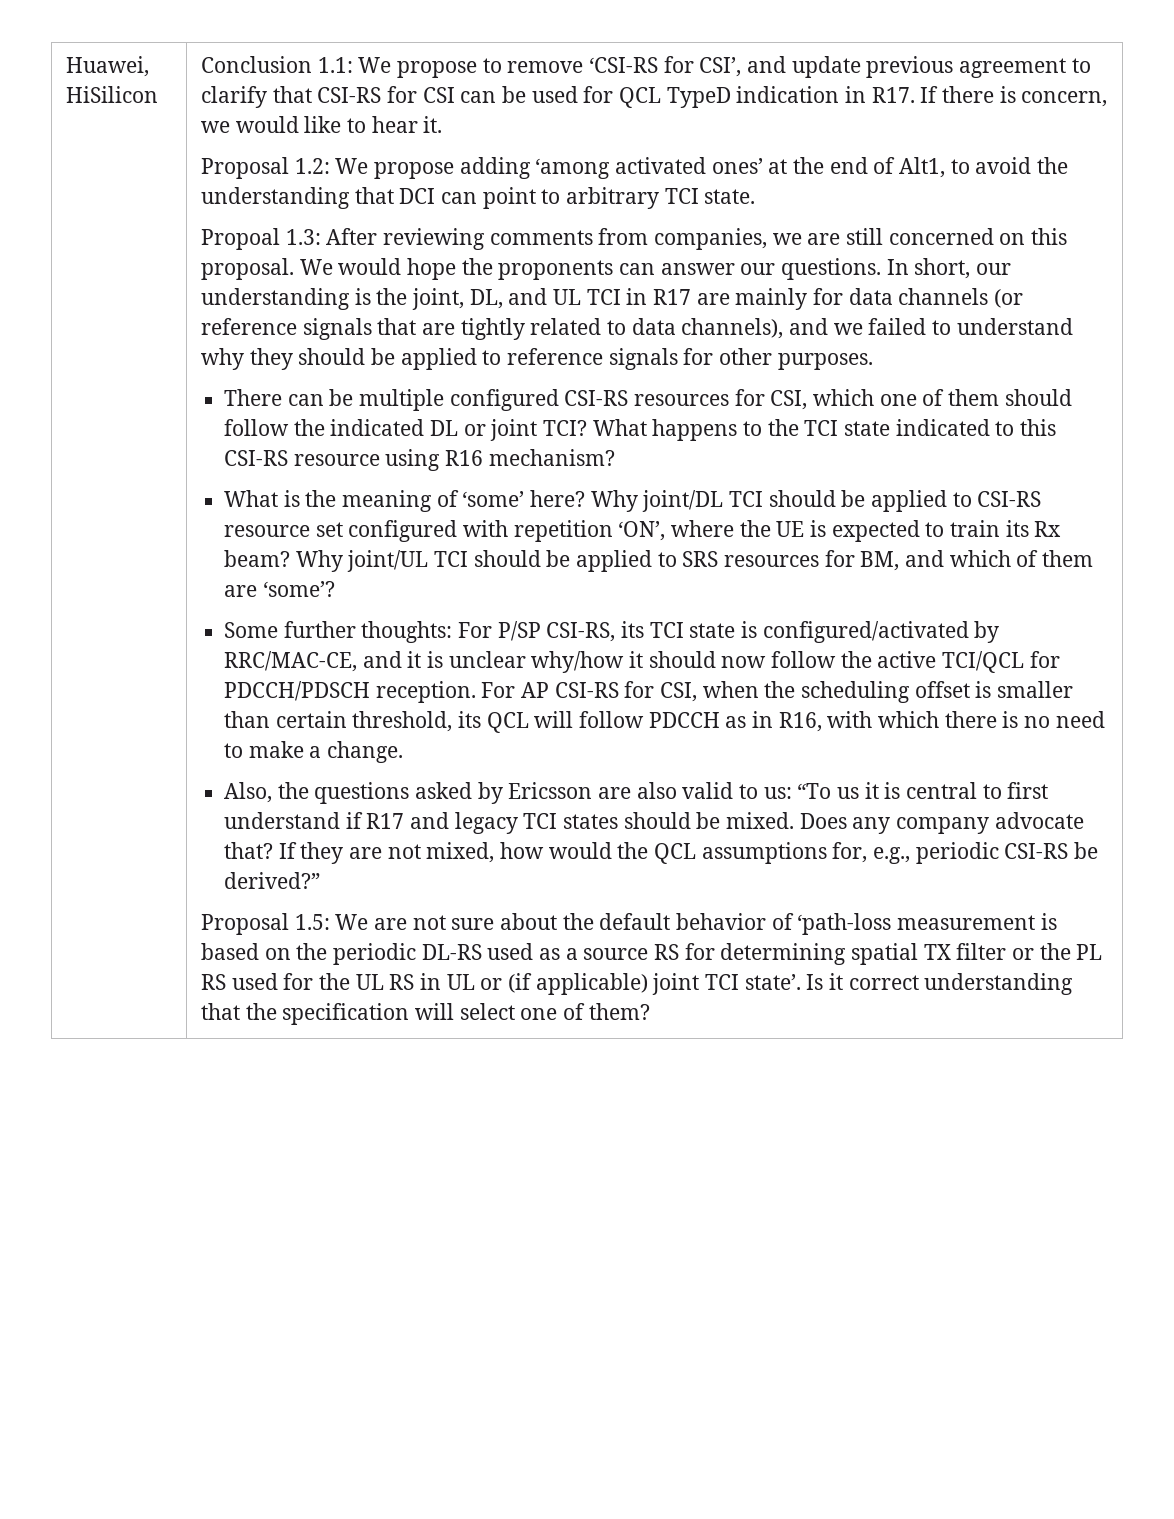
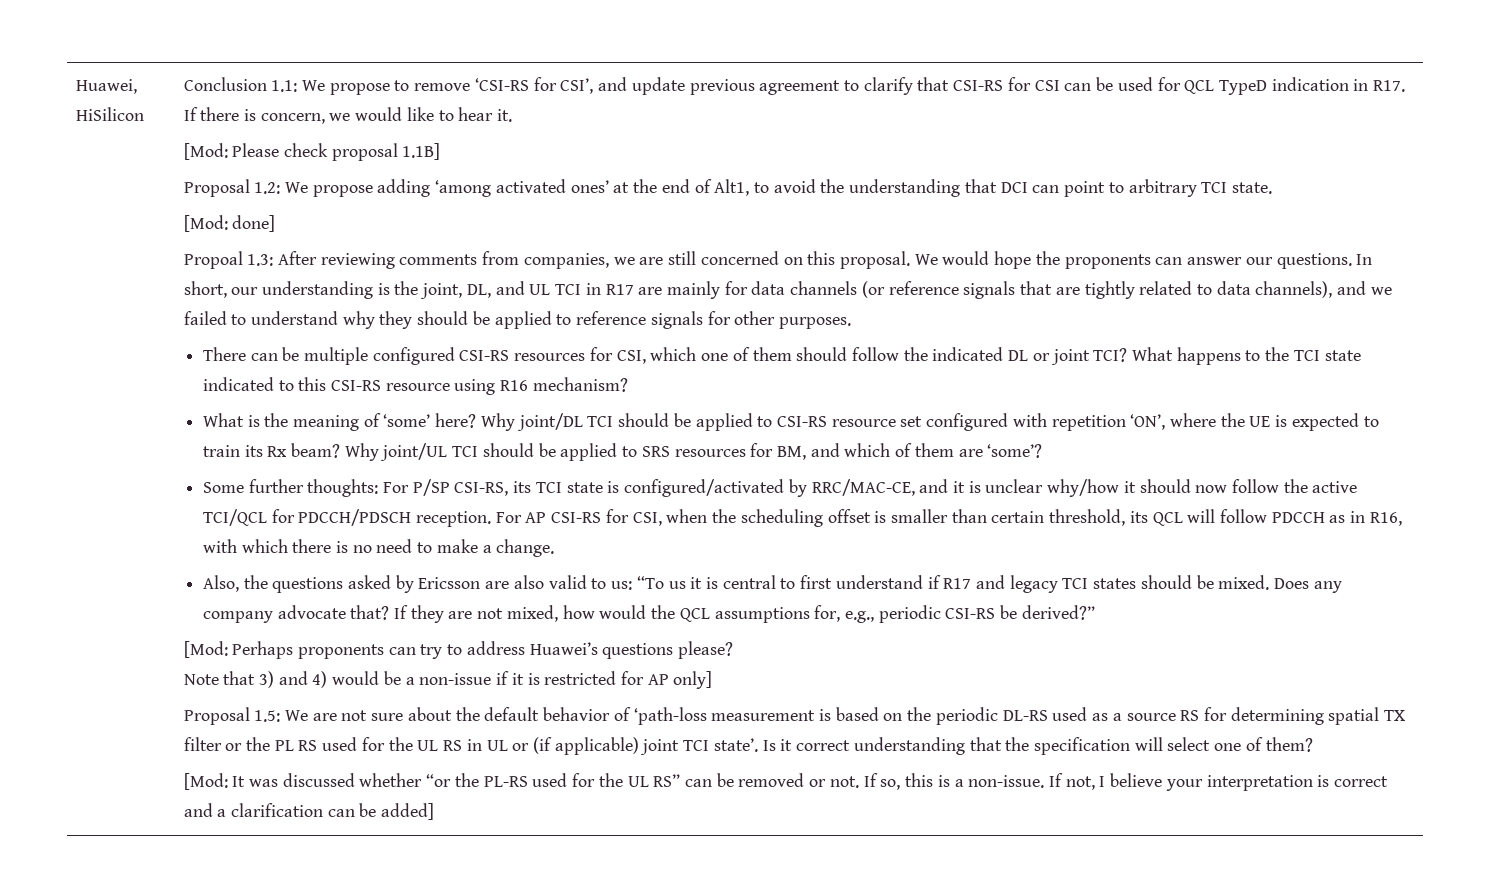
+ [Mod: Please check proposal 1.1B]
+ [Mod: done]
+ [Mod: Perhaps proponents can try to address Huawei’s questions please?
+ Note that 3) and 4) would be a non-issue if it is restricted for AP only]
+ [Mod: It was discussed whether “or the PL-RS used for the UL RS” can be removed or not. If so, this is a non-issue. If not, I believe your interpretation is correct and a clarification can be added]

